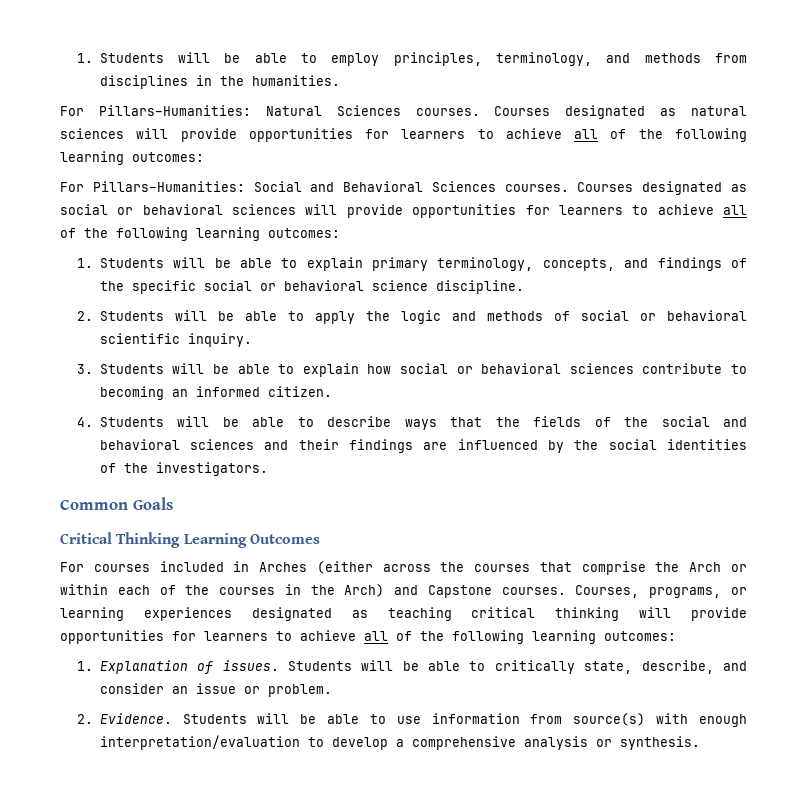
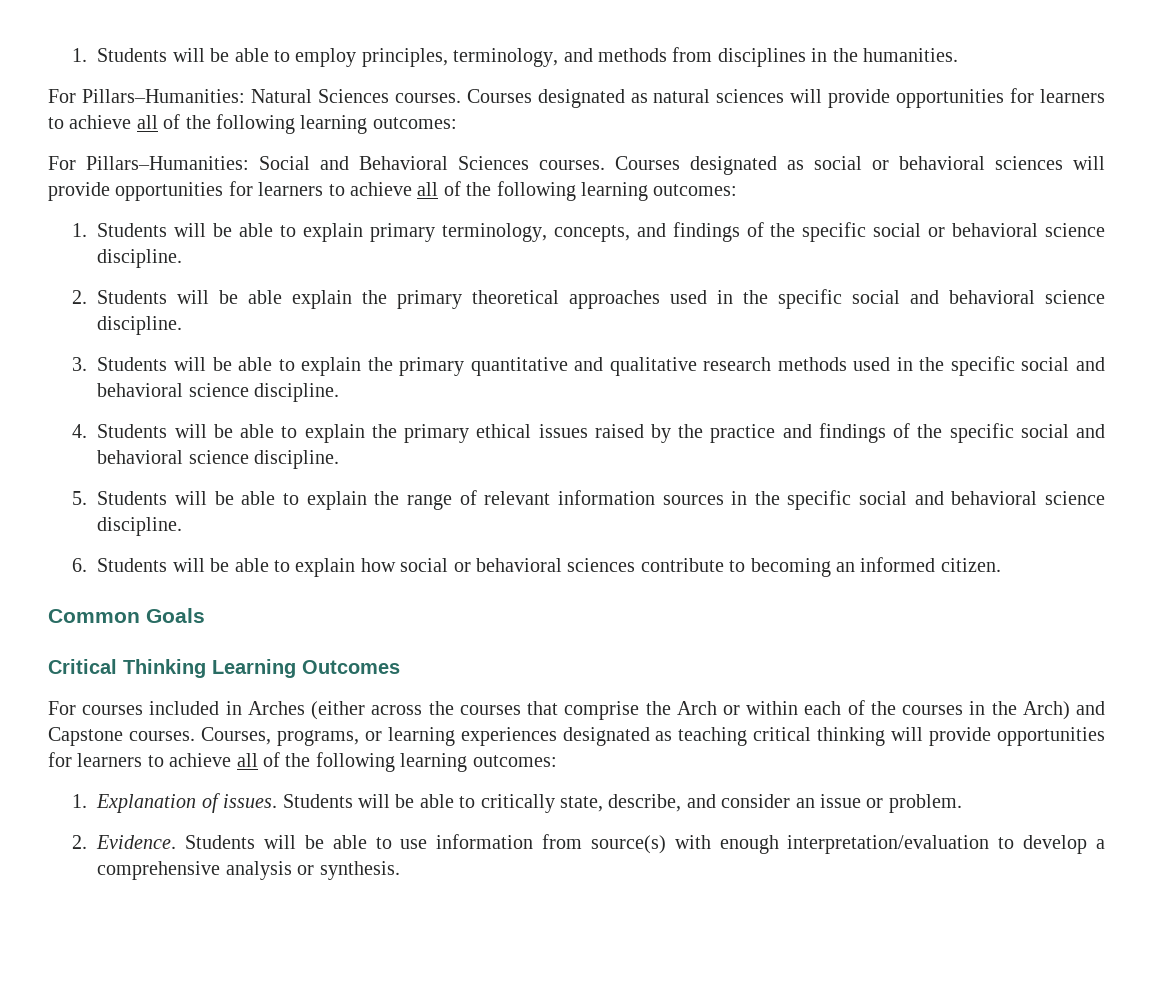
- 2. Students will be able to apply the logic and methods of social or behavioral scientific inquiry.
- 3. Students will be able to explain how social or behavioral sciences contribute to becoming an informed citizen.
+ 2. Students will be able explain the primary theoretical approaches used in the specific social and behavioral science discipline.
+ 3. Students will be able to explain the primary quantitative and qualitative research methods used in the specific social and behavioral science discipline.
+ 4. Students will be able to explain the primary ethical issues raised by the practice and findings of the specific social and behavioral science discipline.
+ 5. Students will be able to explain the range of relevant information sources in the specific social and behavioral science discipline.
+ 6. Students will be able to explain how social or behavioral sciences contribute to becoming an informed citizen.
- 4. Students will be able to describe ways that the fields of the social and behavioral sciences and their findings are influenced by the social identities of the investigators.

